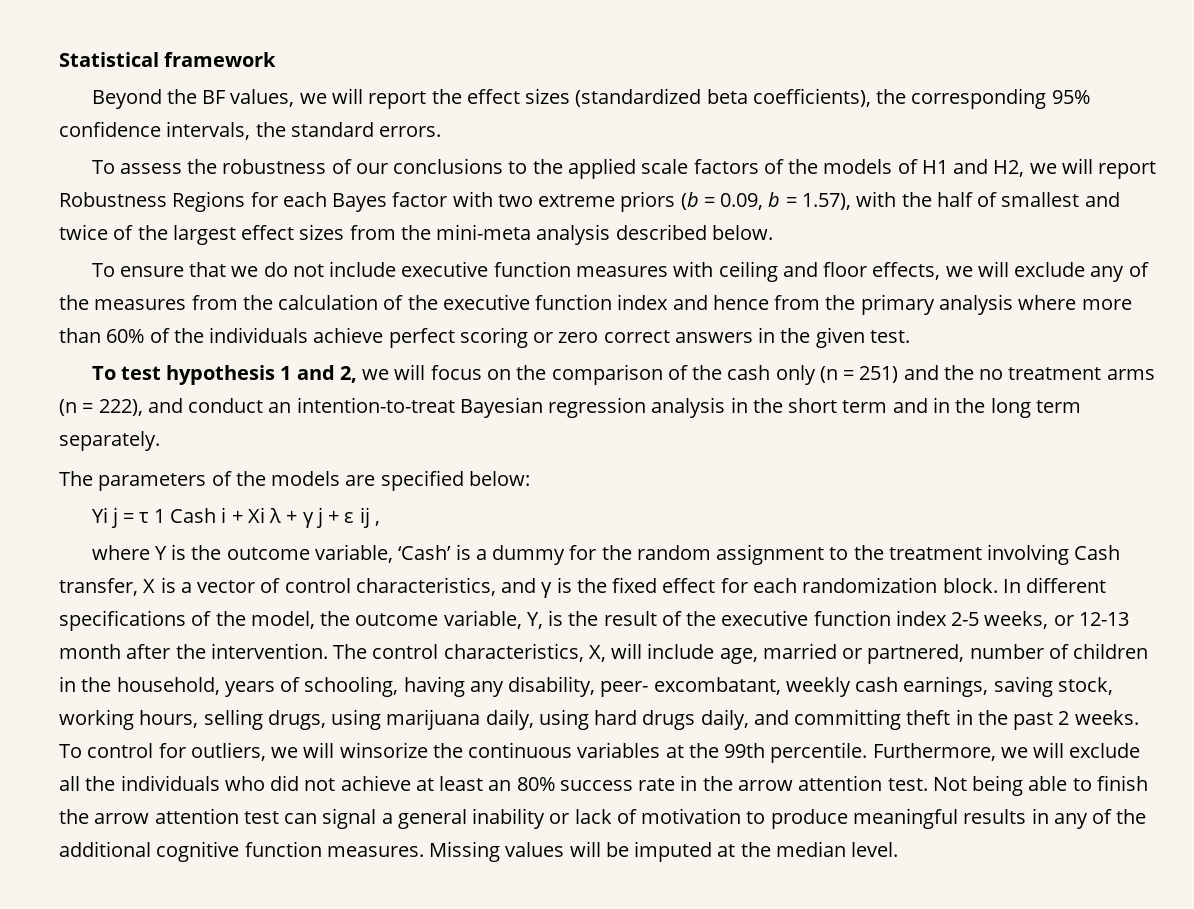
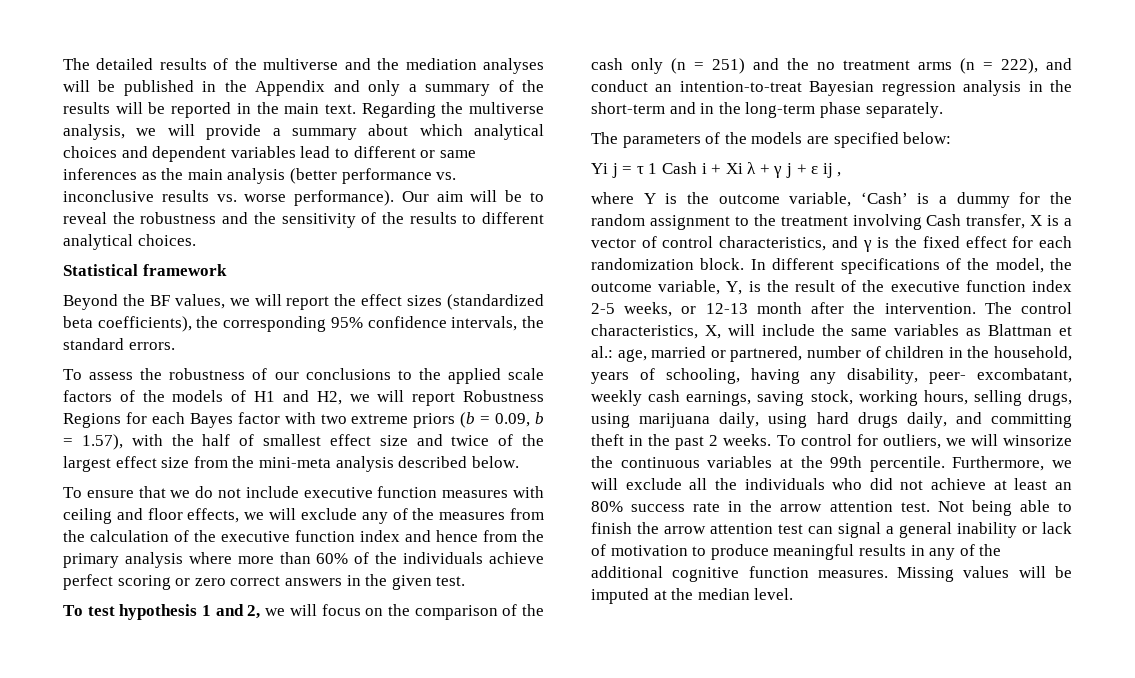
+ The detailed results of the multiverse and the mediation analyses will be published in the Appendix and only a summary of the results will be reported in the main text. Regarding the multiverse analysis, we will provide a summary about which analytical choices and dependent variables lead to different or same inferences as the main analysis (better performance vs. inconclusive results vs. worse performance). Our aim will be to reveal the robustness and the sensitivity of the results to different analytical choices.
- To assess the robustness of our conclusions to the applied scale factors of the models of H1 and H2, we will report Robustness Regions for each Bayes factor with two extreme priors (b = 0.09, b = 1.57), with the half of smallest and twice of the largest effect sizes from the mini-meta analysis described below.
+ To assess the robustness of our conclusions to the applied scale factors of the models of H1 and H2, we will report Robustness Regions for each Bayes factor with two extreme priors (b = 0.09, b = 1.57), with the half of smallest effect size and twice of the largest effect size from the mini-meta analysis described below.
- To test hypothesis 1 and 2, we will focus on the comparison of the cash only (n = 251) and the no treatment arms (n = 222), and conduct an intention-to-treat Bayesian regression analysis in the short term and in the long term separately.
+ To test hypothesis 1 and 2, we will focus on the comparison of the cash only (n = 251) and the no treatment arms (n = 222), and conduct an intention-to-treat Bayesian regression analysis in the short-term and in the long-term phase separately.
- The control characteristics, X, will include age, married or partnered, number of children in the household, years of schooling, having any disability, peer- excombatant, weekly cash earnings, saving stock, working hours, selling drugs, using marijuana daily, using hard drugs daily, and committing theft in the past 2 weeks.
+ The control characteristics, X, will include the same variables as Blattman et al.: age, married or partnered, number of children in the household, years of schooling, having any disability, peer- excombatant, weekly cash earnings, saving stock, working hours, selling drugs, using marijuana daily, using hard drugs daily, and committing theft in the past 2 weeks.

